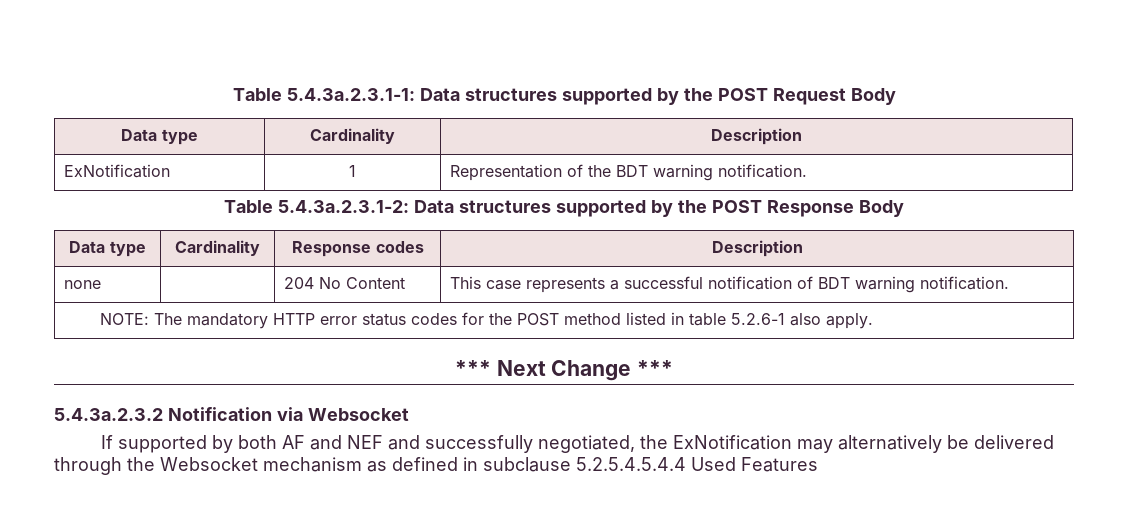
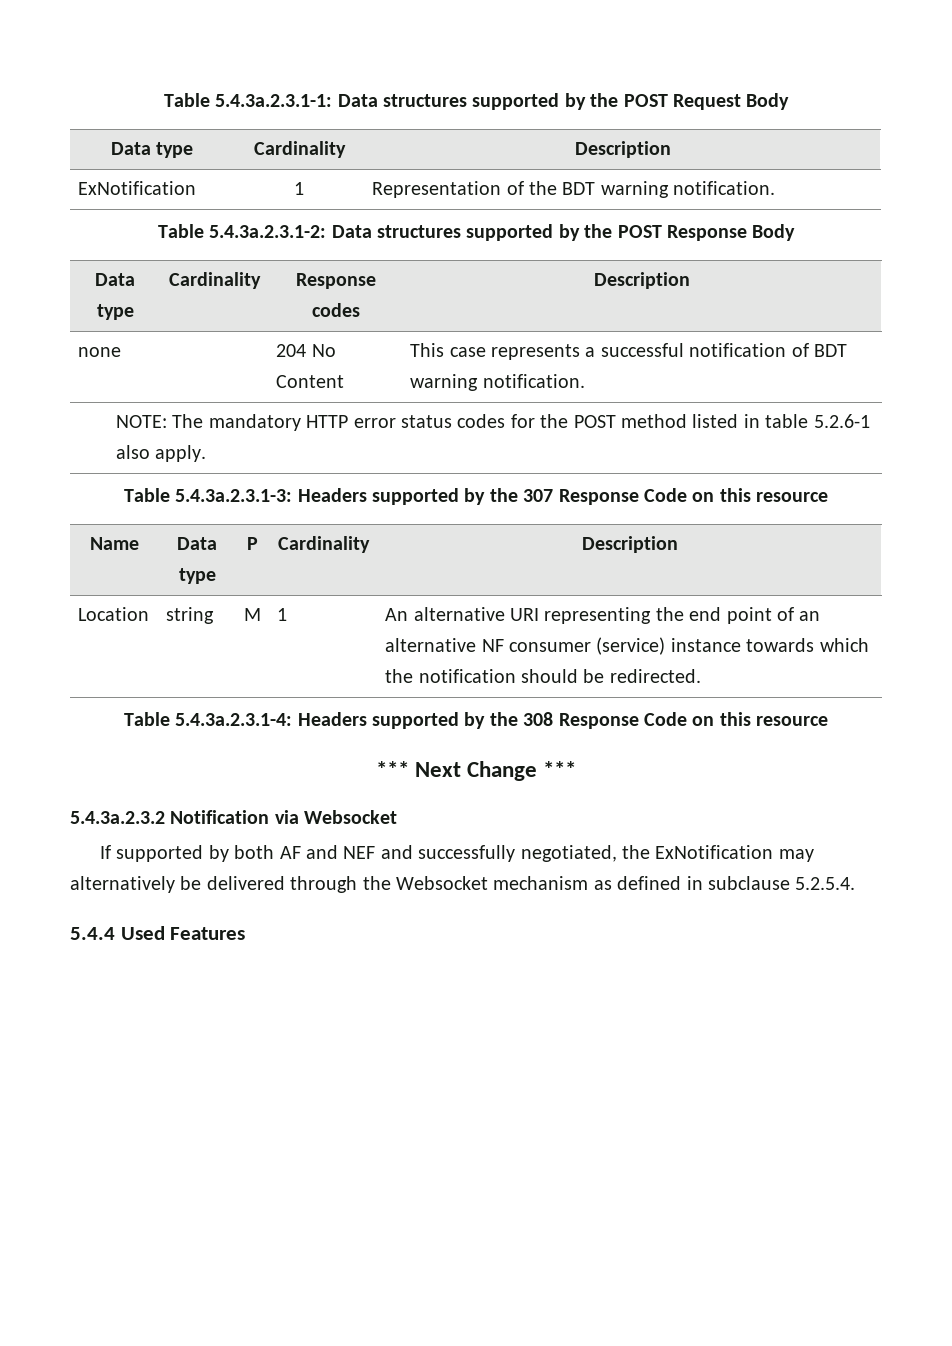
+ Table 5.4.3a.2.3.1-3: Headers supported by the 307 Response Code on this resource
+ Name | Data type | P | Cardinality | Description
+ Location | string | M | 1 | An alternative URI representing the end point of an alternative NF consumer (service) instance towards which the notification should be redirected.
+ Table 5.4.3a.2.3.1-4: Headers supported by the 308 Response Code on this resource
- If supported by both AF and NEF and successfully negotiated, the ExNotification may alternatively be delivered through the Websocket mechanism as defined in subclause 5.2.5.4.5.4.4 Used Features
+ If supported by both AF and NEF and successfully negotiated, the ExNotification may alternatively be delivered through the Websocket mechanism as defined in subclause 5.2.5.4.
+ 5.4.4 Used Features

